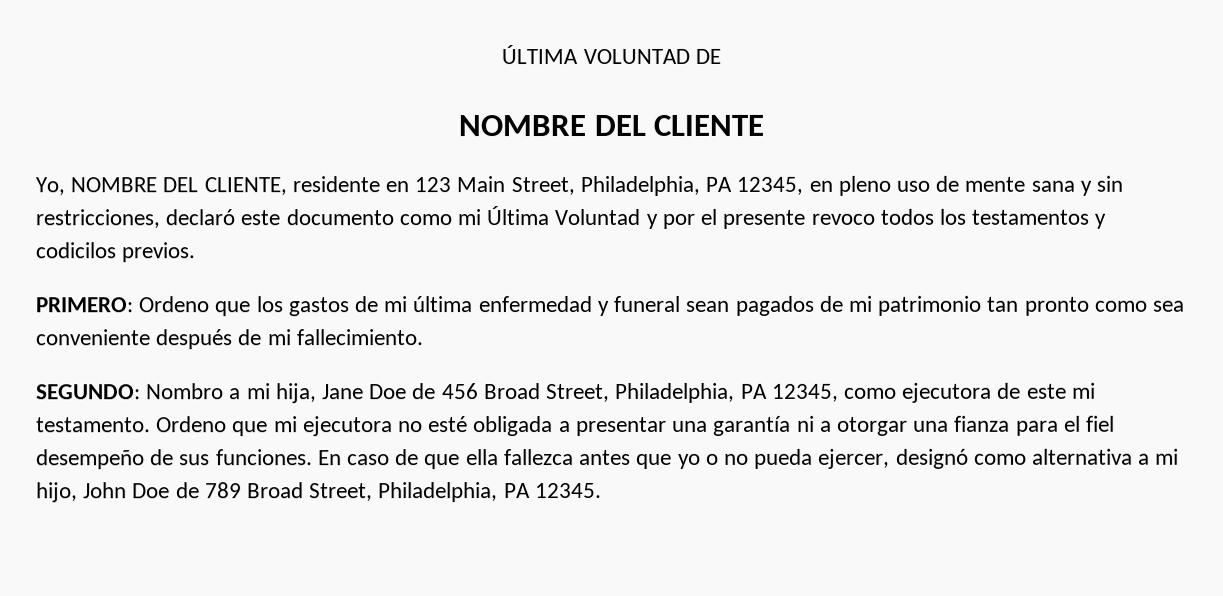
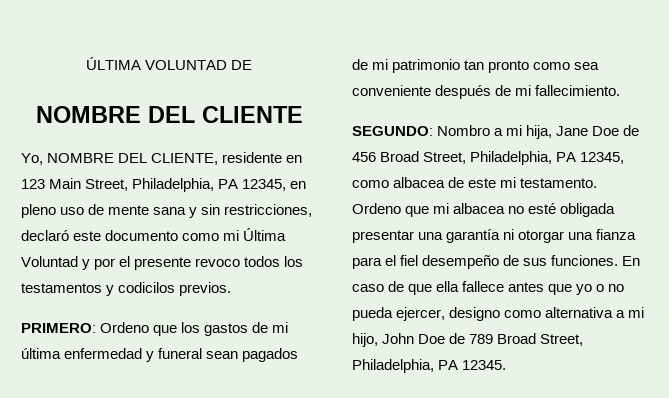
- SEGUNDO: Nombro a mi hija, Jane Doe de 456 Broad Street, Philadelphia, PA 12345, como ejecutora de este mi testamento.
+ SEGUNDO: Nombro a mi hija, Jane Doe de 456 Broad Street, Philadelphia, PA 12345, como albacea de este mi testamento.
- Ordeno que mi ejecutora no esté obligada a presentar una garantía ni a otorgar una fianza para el fiel desempeño de sus funciones.
+ Ordeno que mi albacea no esté obligada presentar una garantía ni otorgar una fianza para el fiel desempeño de sus funciones.
- En caso de que ella fallezca antes que yo o no pueda ejercer, designó como alternativa a mi hijo, John Doe de 789 Broad Street, Philadelphia, PA 12345.
+ En caso de que ella fallece antes que yo o no pueda ejercer, designo como alternativa a mi hijo, John Doe de 789 Broad Street, Philadelphia, PA 12345.

